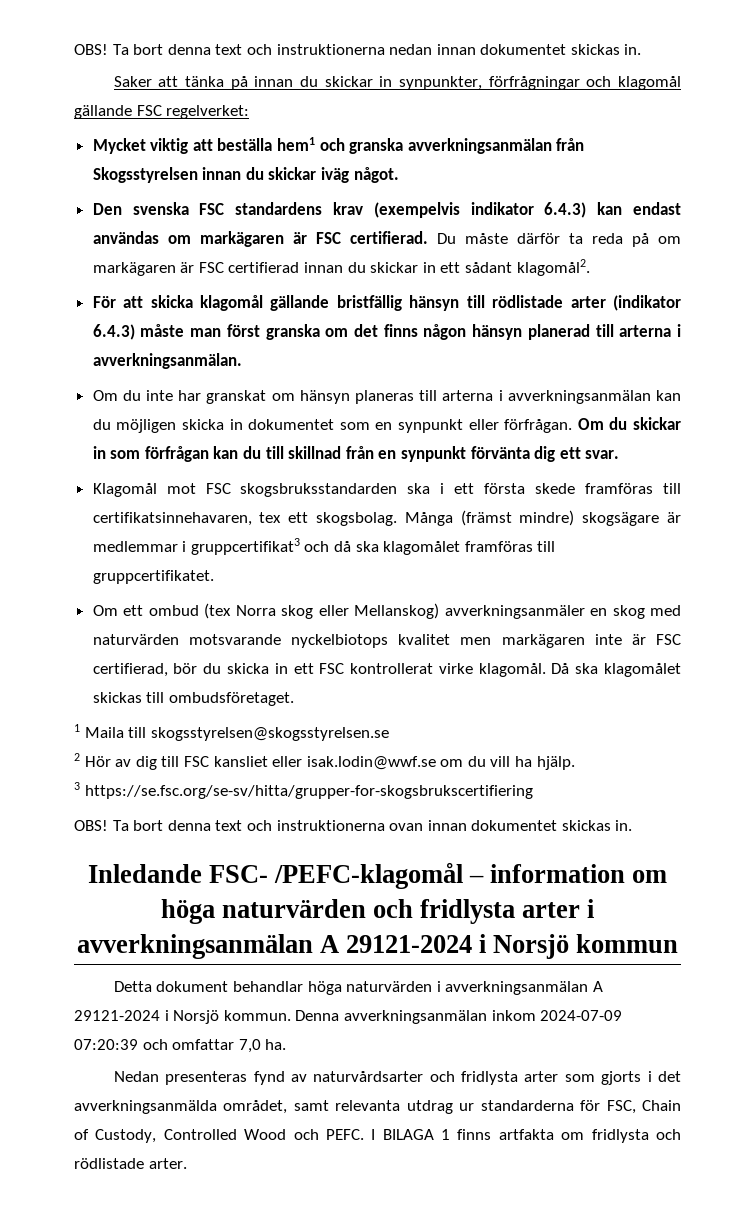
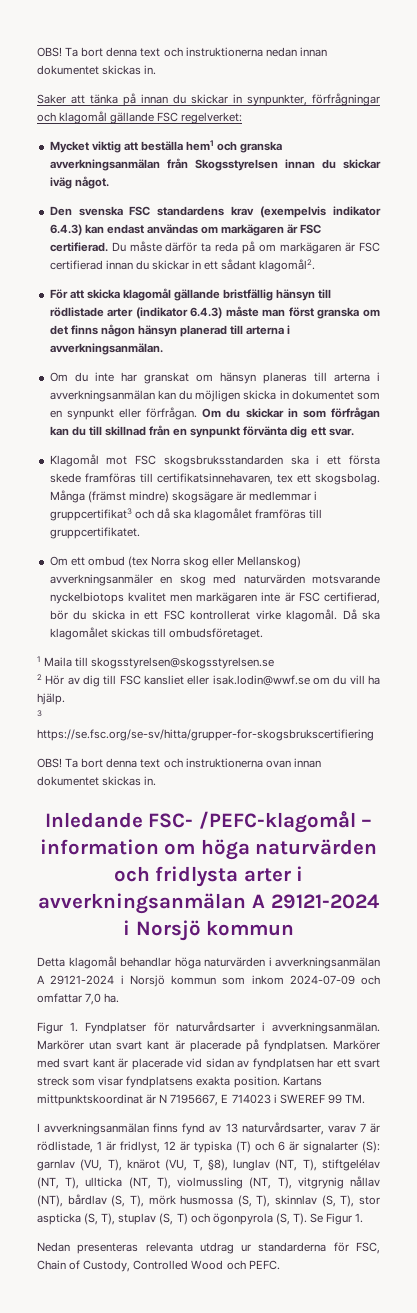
- Detta dokument behandlar höga naturvärden i avverkningsanmälan A 29121-2024 i Norsjö kommun. Denna avverkningsanmälan inkom 2024-07-09 07:20:39 och omfattar 7,0 ha.
+ Detta klagomål behandlar höga naturvärden i avverkningsanmälan A 29121-2024 i Norsjö kommun som inkom 2024-07-09 och omfattar 7,0 ha.
- Nedan presenteras fynd av naturvårdsarter och fridlysta arter som gjorts i det avverkningsanmälda området, samt relevanta utdrag ur standarderna för FSC, Chain of Custody, Controlled Wood och PEFC. I BILAGA 1 finns artfakta om fridlysta och rödlistade arter.
+ Figur 1. Fyndplatser för naturvårdsarter i avverkningsanmälan. Markörer utan svart kant är placerade på fyndplatsen. Markörer med svart kant är placerade vid sidan av fyndplatsen har ett svart streck som visar fyndplatsens exakta position. Kartans mittpunktskoordinat är N 7195667, E 714023 i SWEREF 99 TM.
+ I avverkningsanmälan finns fynd av 13 naturvårdsarter, varav 7 är rödlistade, 1 är fridlyst, 12 är typiska (T) och 6 är signalarter (S): garnlav (VU, T), knärot (VU, T, §8), lunglav (NT, T), stiftgelélav (NT, T), ullticka (NT, T), violmussling (NT, T), vitgrynig nållav (NT), bårdlav (S, T), mörk husmossa (S, T), skinnlav (S, T), stor aspticka (S, T), stuplav (S, T) och ögonpyrola (S, T). Se Figur 1.
+ Nedan presenteras relevanta utdrag ur standarderna för FSC, Chain of Custody, Controlled Wood och PEFC.

